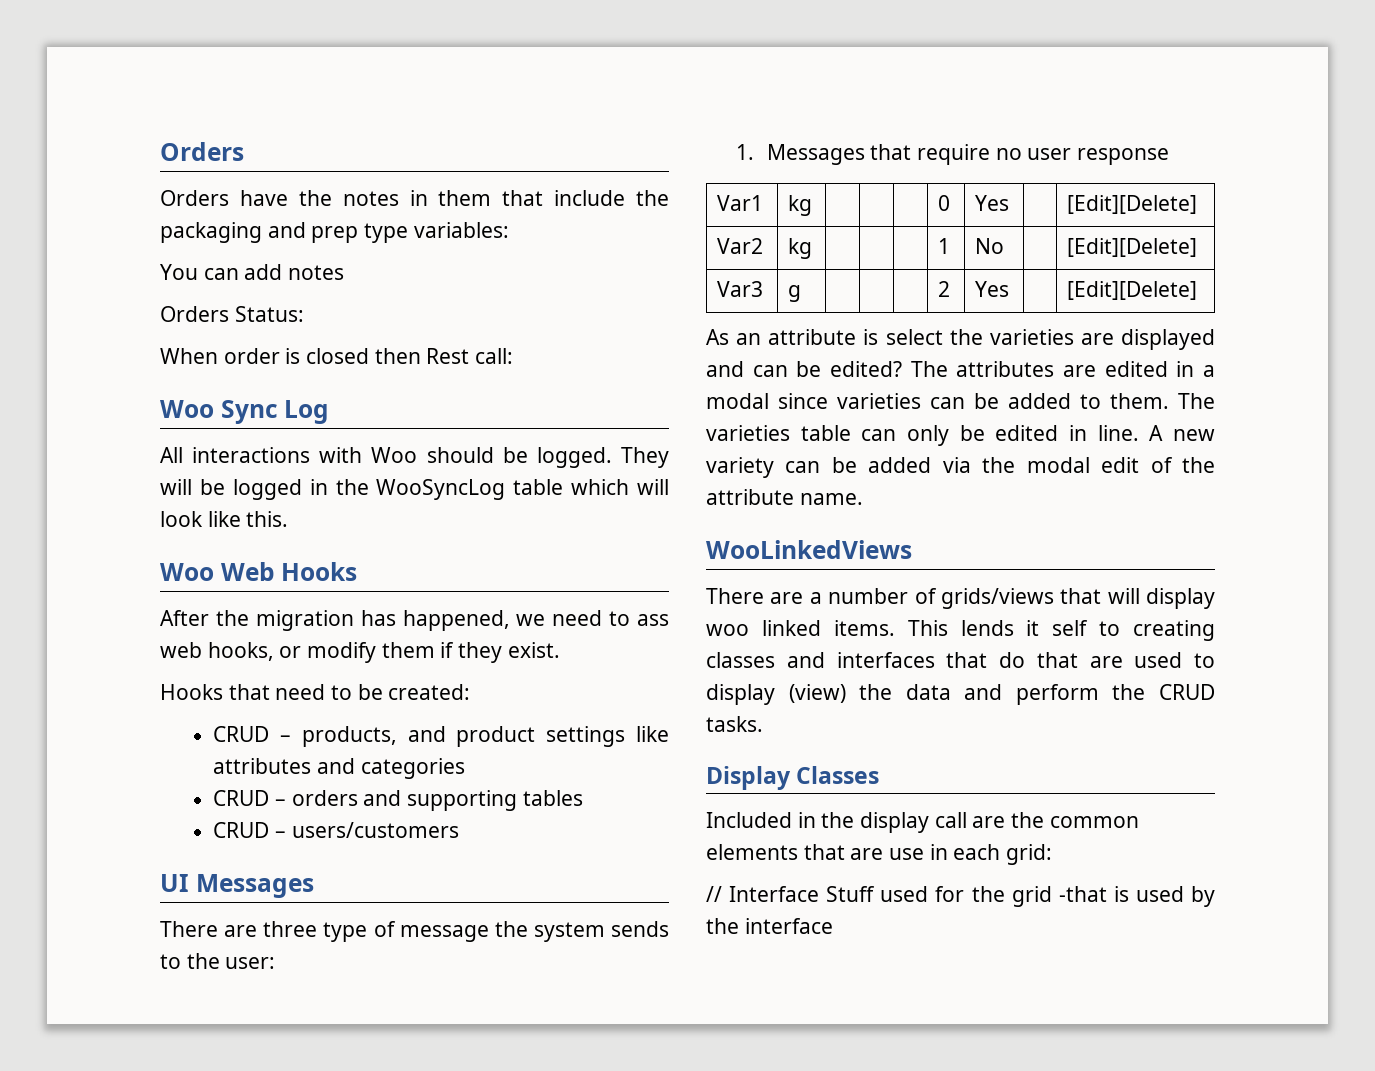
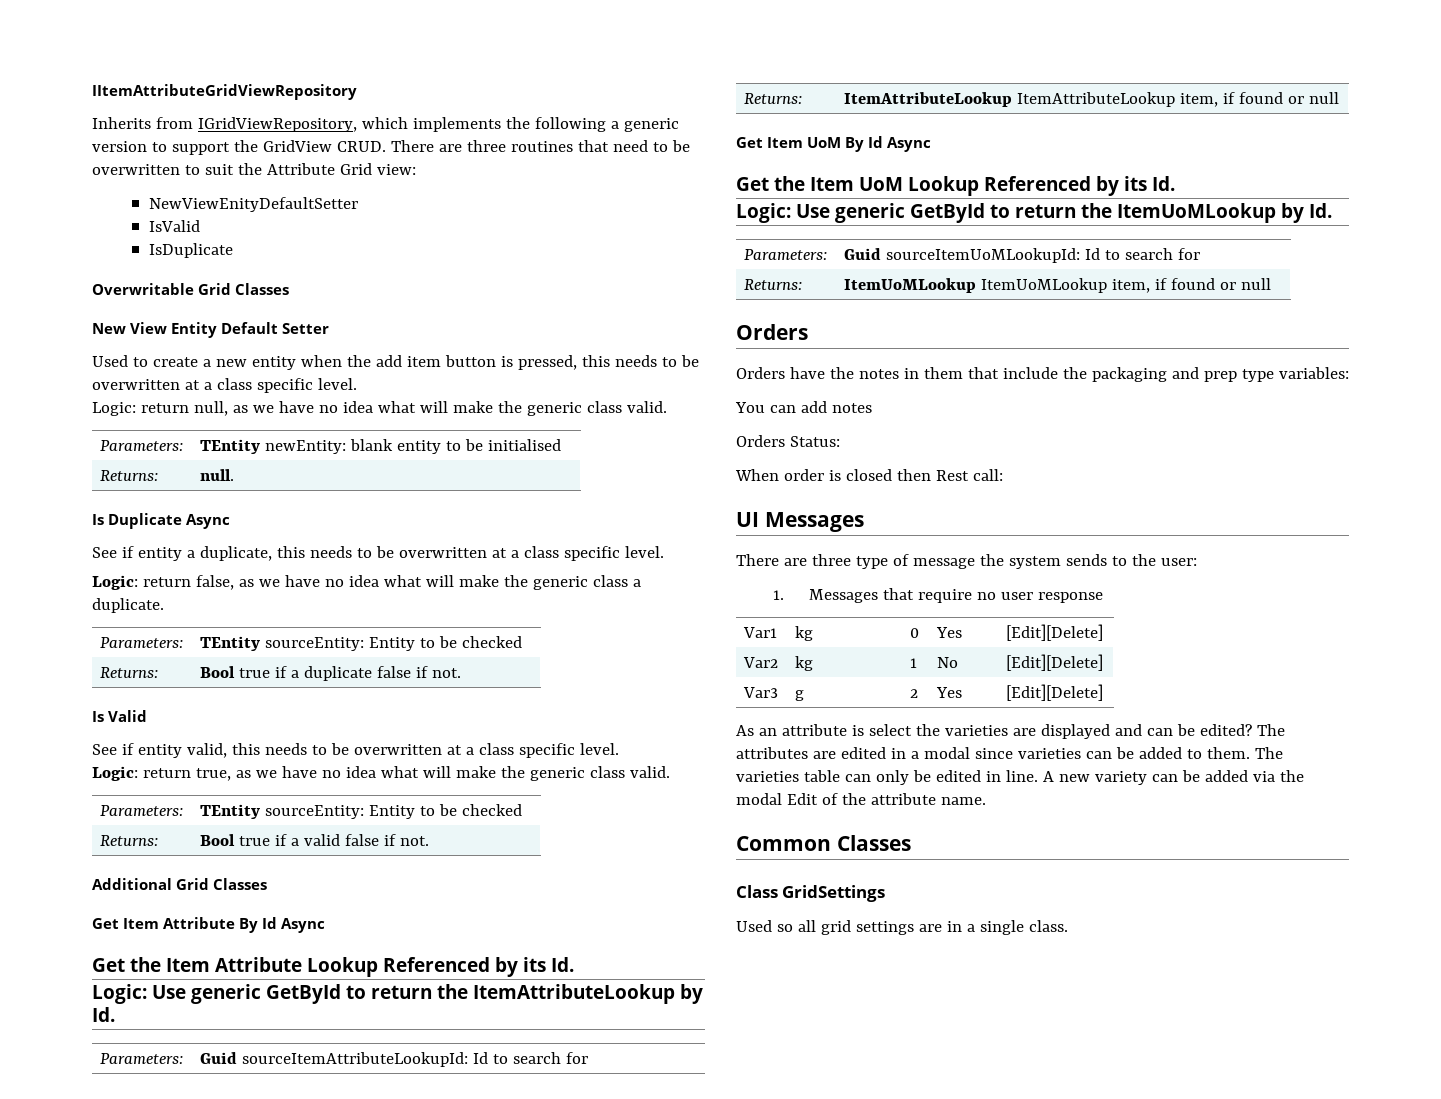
+ IItemAttributeGridViewRepository
+ Inherits from IGridViewRepository, which implements the following a generic version to support the GridView CRUD. There are three routines that need to be overwritten to suit the Attribute Grid view:
+ NewViewEnityDefaultSetter
+ IsValid
+ IsDuplicate
+ Overwritable Grid Classes
+ New View Entity Default Setter
+ Used to create a new entity when the add item button is pressed, this needs to be overwritten at a class specific level.
+ Logic: return null, as we have no idea what will make the generic class valid.
+ Parameters: | TEntity newEntity: blank entity to be initialised
+ Returns: | null.
+ Is Duplicate Async
+ See if entity a duplicate, this needs to be overwritten at a class specific level.
+ Logic: return false, as we have no idea what will make the generic class a duplicate.
+ Parameters: | TEntity sourceEntity: Entity to be checked
+ Returns: | Bool true if a duplicate false if not.
+ Is Valid
+ See if entity valid, this needs to be overwritten at a class specific level.
+ Logic: return true, as we have no idea what will make the generic class valid.
+ Parameters: | TEntity sourceEntity: Entity to be checked
+ Returns: | Bool true if a valid false if not.
+ Additional Grid Classes
+ Get Item Attribute By Id Async
+ Get the Item Attribute Lookup Referenced by its Id.
+ Logic: Use generic GetById to return the ItemAttributeLookup by Id.
+ Parameters: | Guid sourceItemAttributeLookupId: Id to search for
+ Returns: | ItemAttributeLookup ItemAttributeLookup item, if found or null
+ Get Item UoM By Id Async
+ Get the Item UoM Lookup Referenced by its Id.
+ Logic: Use generic GetById to return the ItemUoMLookup by Id.
+ Parameters: | Guid sourceItemUoMLookupId: Id to search for
+ Returns: | ItemUoMLookup ItemUoMLookup item, if found or null
- Woo Sync Log
- All interactions with Woo should be logged. They will be logged in the WooSyncLog table which will look like this.
- Woo Web Hooks
- After the migration has happened, we need to ass web hooks, or modify them if they exist.
- Hooks that need to be created:
- CRUD – products, and product settings like attributes and categories
- CRUD – orders and supporting tables
- CRUD – users/customers
- A new variety can be added via the modal edit of the attribute name.
+ A new variety can be added via the modal Edit of the attribute name.
- WooLinkedViews
- There are a number of grids/views that will display woo linked items. This lends it self to creating classes and interfaces that do that are used to display (view) the data and perform the CRUD tasks.
- Display Classes
- Included in the display call are the common elements that are use in each grid:
- // Interface Stuff used for the grid -that is used by the interface
+ Common Classes
+ Class GridSettings
+ Used so all grid settings are in a single class.

